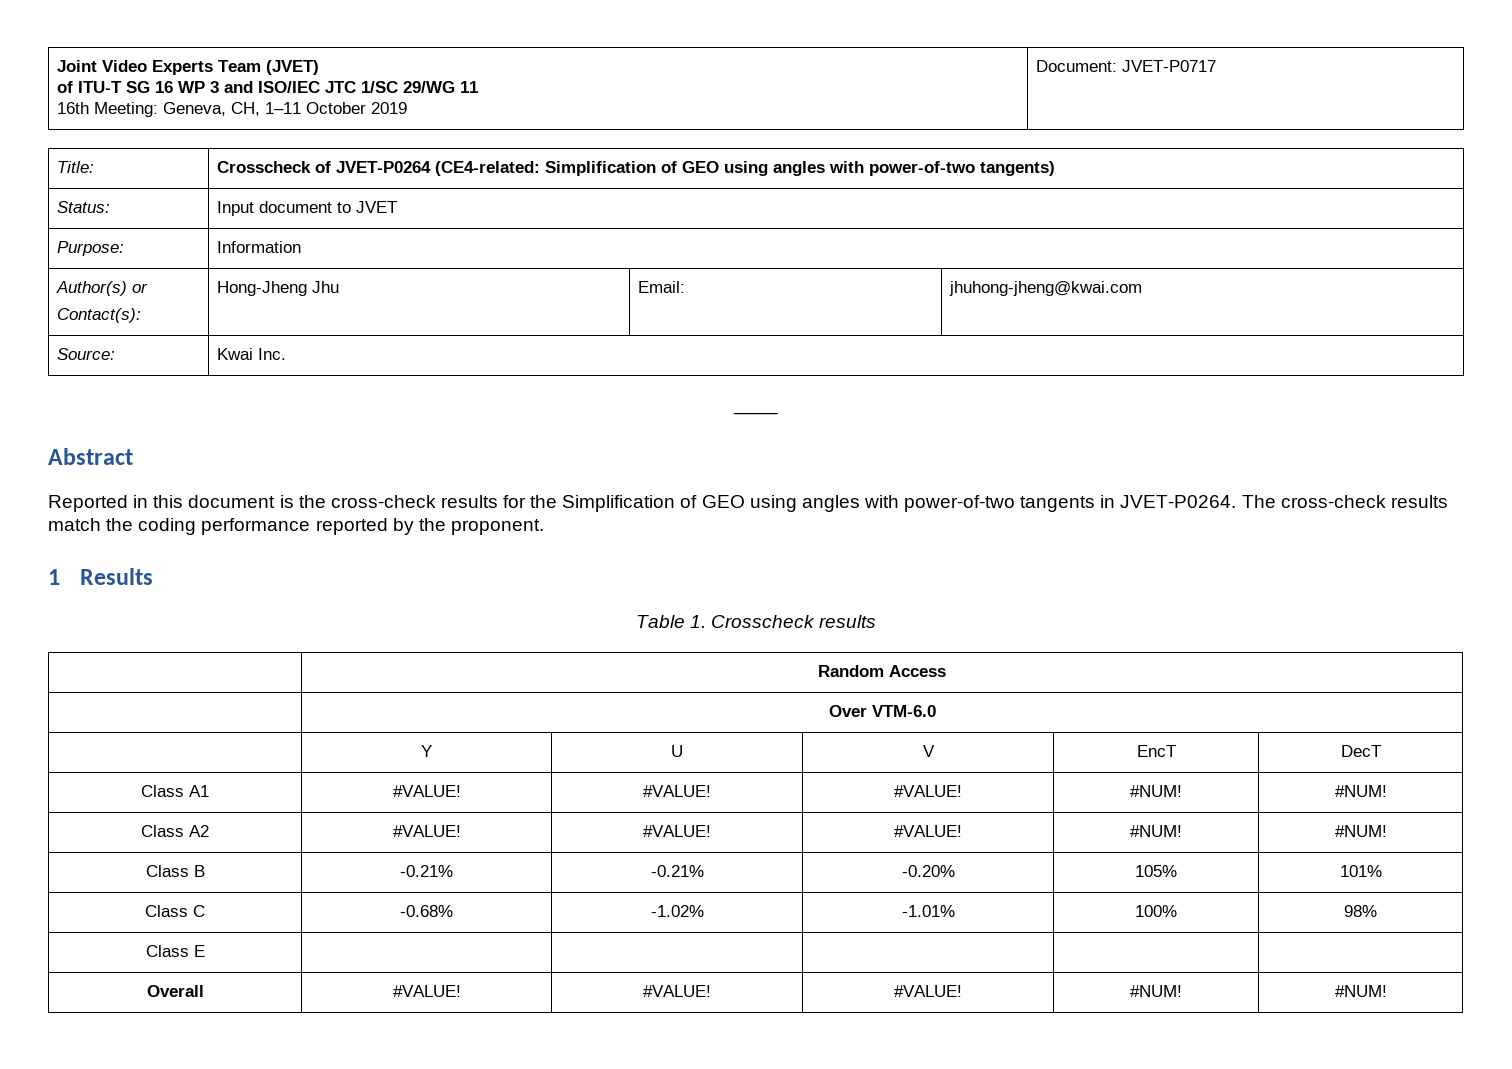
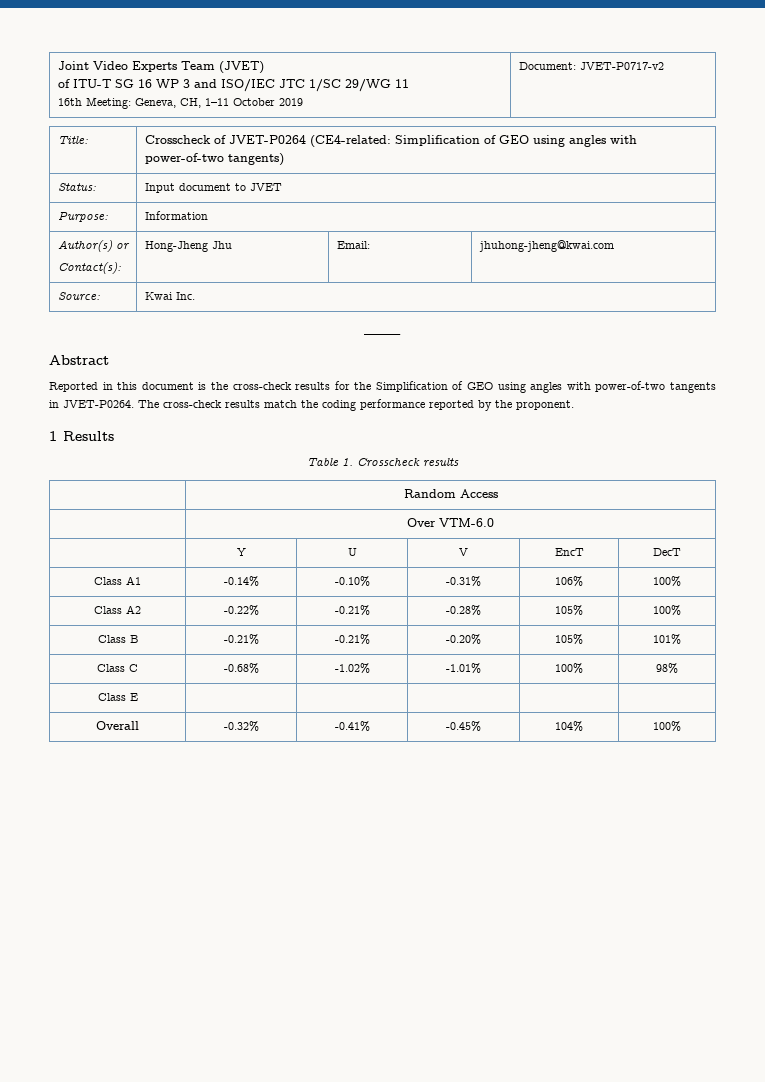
  Joint Video Experts Team (JVET)
  of ITU-T SG 16 WP 3 and ISO/IEC JTC 1/SC 29/WG 11
- 16th Meeting: Geneva, CH, 1–11 October 2019 | Document: JVET-P0717
+ 16th Meeting: Geneva, CH, 1–11 October 2019 | Document: JVET-P0717-v2
- Class A1 | #VALUE! | #VALUE! | #VALUE! | #NUM! | #NUM!
- Class A2 | #VALUE! | #VALUE! | #VALUE! | #NUM! | #NUM!
+ Class A1 | -0.14% | -0.10% | -0.31% | 106% | 100%
+ Class A2 | -0.22% | -0.21% | -0.28% | 105% | 100%
- Overall | #VALUE! | #VALUE! | #VALUE! | #NUM! | #NUM!
+ Overall | -0.32% | -0.41% | -0.45% | 104% | 100%

